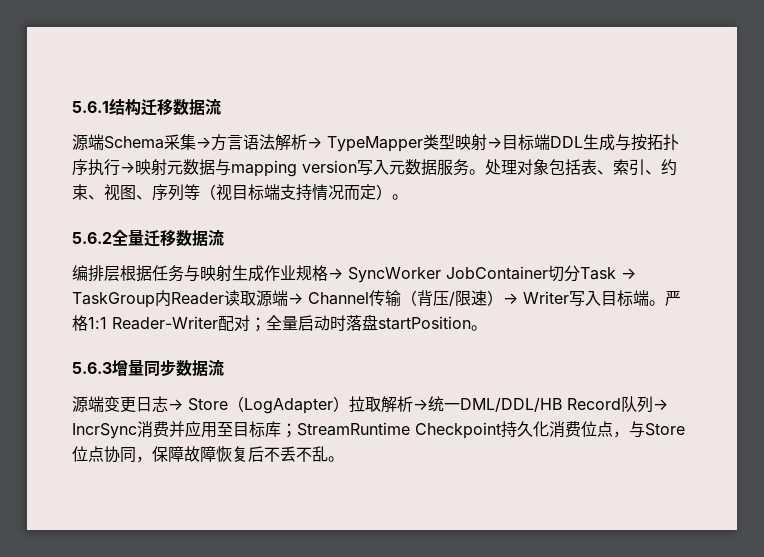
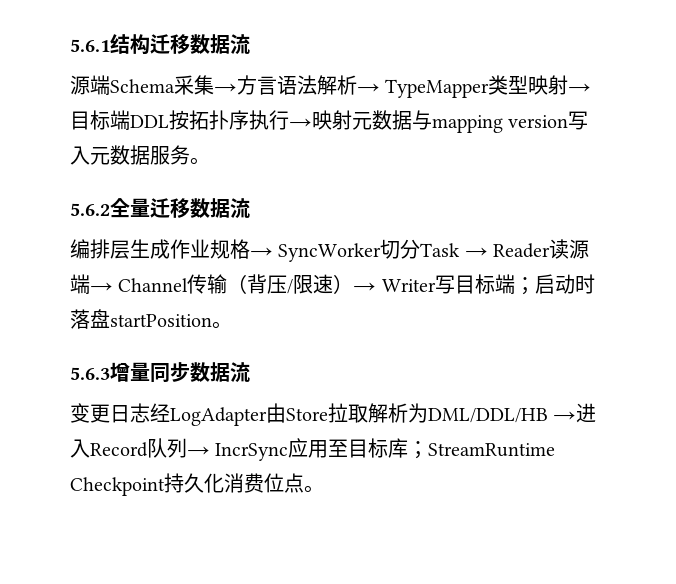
- 源端Schema采集→方言语法解析→ TypeMapper类型映射→目标端DDL生成与按拓扑序执行→映射元数据与mapping version写入元数据服务。处理对象包括表、索引、约束、视图、序列等（视目标端支持情况而定）。
+ 源端Schema采集→方言语法解析→ TypeMapper类型映射→目标端DDL按拓扑序执行→映射元数据与mapping version写入元数据服务。
- 编排层根据任务与映射生成作业规格→ SyncWorker JobContainer切分Task → TaskGroup内Reader读取源端→ Channel传输（背压/限速）→ Writer写入目标端。严格1:1 Reader-Writer配对；全量启动时落盘startPosition。
+ 编排层生成作业规格→ SyncWorker切分Task → Reader读源端→ Channel传输（背压/限速）→ Writer写目标端；启动时落盘startPosition。
- 源端变更日志→ Store（LogAdapter）拉取解析→统一DML/DDL/HB Record队列→ IncrSync消费并应用至目标库；StreamRuntime Checkpoint持久化消费位点，与Store位点协同，保障故障恢复后不丢不乱。
+ 变更日志经LogAdapter由Store拉取解析为DML/DDL/HB →进入Record队列→ IncrSync应用至目标库；StreamRuntime Checkpoint持久化消费位点。

